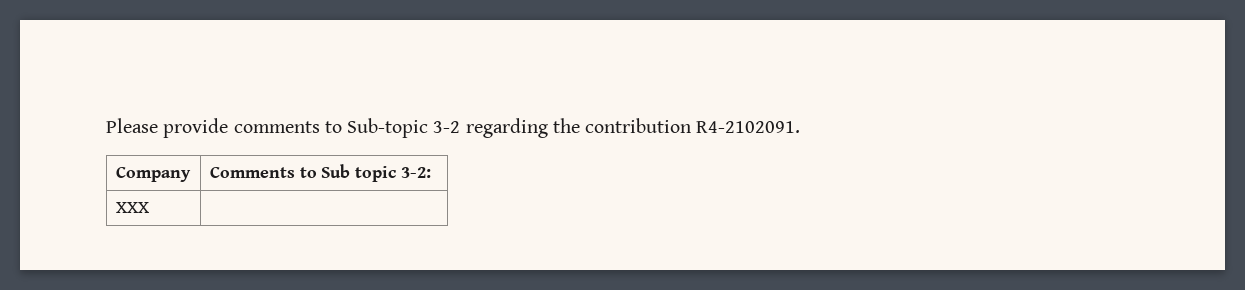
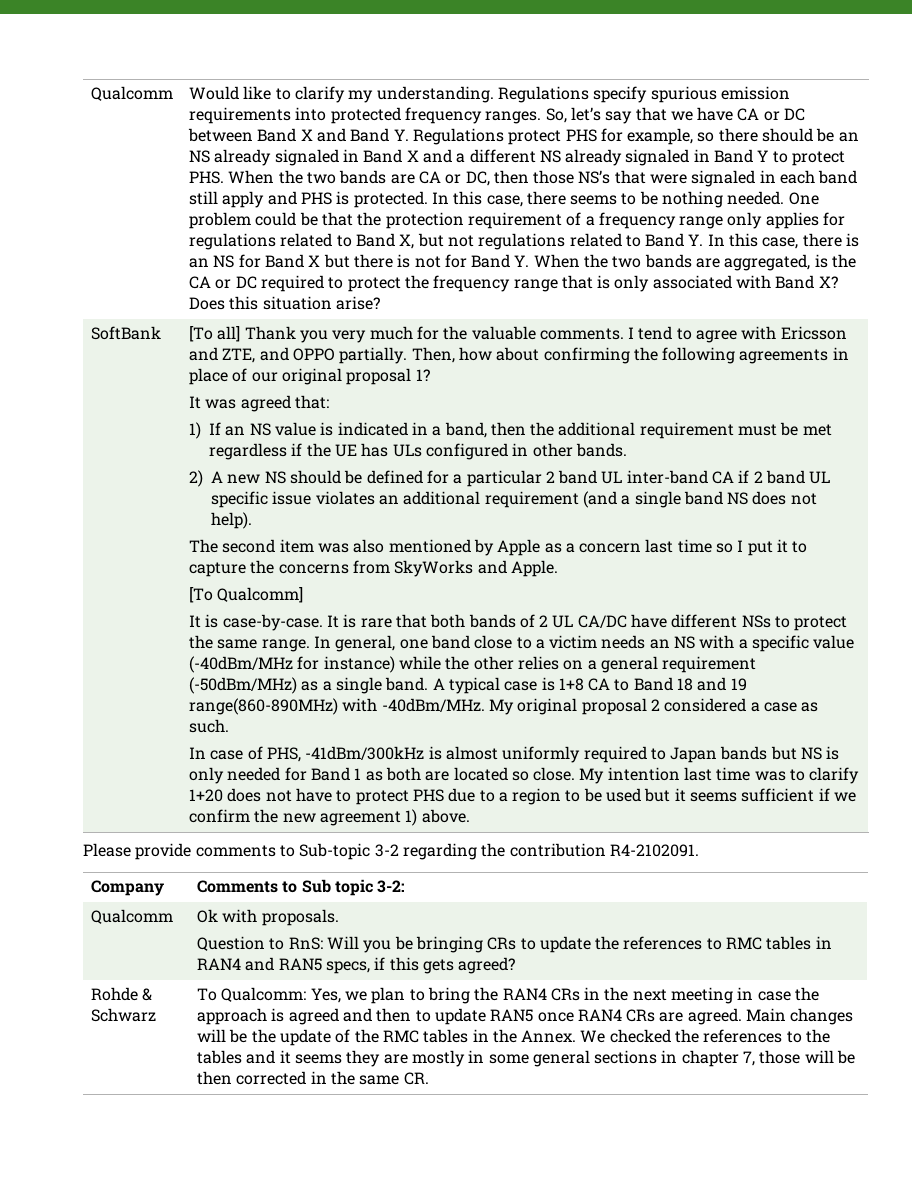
+ Qualcomm | Would like to clarify my understanding. Regulations specify spurious emission requirements into protected frequency ranges. So, let’s say that we have CA or DC between Band X and Band Y. Regulations protect PHS for example, so there should be an NS already signaled in Band X and a different NS already signaled in Band Y to protect PHS. When the two bands are CA or DC, then those NS’s that were signaled in each band still apply and PHS is protected. In this case, there seems to be nothing needed. One problem could be that the protection requirement of a frequency range only applies for regulations related to Band X, but not regulations related to Band Y. In this case, there is an NS for Band X but there is not for Band Y. When the two bands are aggregated, is the CA or DC required to protect the frequency range that is only associated with Band X? Does this situation arise?
+ SoftBank | [To all] Thank you very much for the valuable comments. I tend to agree with Ericsson and ZTE, and OPPO partially. Then, how about confirming the following agreements in place of our original proposal 1?
+ It was agreed that:
+ 1) If an NS value is indicated in a band, then the additional requirement must be met regardless if the UE has ULs configured in other bands.
+ 2) A new NS should be defined for a particular 2 band UL inter-band CA if 2 band UL specific issue violates an additional requirement (and a single band NS does not help).
+ The second item was also mentioned by Apple as a concern last time so I put it to capture the concerns from SkyWorks and Apple.
+ [To Qualcomm]
+ It is case-by-case. It is rare that both bands of 2 UL CA/DC have different NSs to protect the same range. In general, one band close to a victim needs an NS with a specific value (-40dBm/MHz for instance) while the other relies on a general requirement (-50dBm/MHz) as a single band. A typical case is 1+8 CA to Band 18 and 19 range(860-890MHz) with -40dBm/MHz. My original proposal 2 considered a case as such.
+ In case of PHS, -41dBm/300kHz is almost uniformly required to Japan bands but NS is only needed for Band 1 as both are located so close. My intention last time was to clarify 1+20 does not have to protect PHS due to a region to be used but it seems sufficient if we confirm the new agreement 1) above.
- XXX |
+ Qualcomm | Ok with proposals.
+ Question to RnS: Will you be bringing CRs to update the references to RMC tables in RAN4 and RAN5 specs, if this gets agreed?
+ Rohde & Schwarz | To Qualcomm: Yes, we plan to bring the RAN4 CRs in the next meeting in case the approach is agreed and then to update RAN5 once RAN4 CRs are agreed. Main changes will be the update of the RMC tables in the Annex. We checked the references to the tables and it seems they are mostly in some general sections in chapter 7, those will be then corrected in the same CR.

